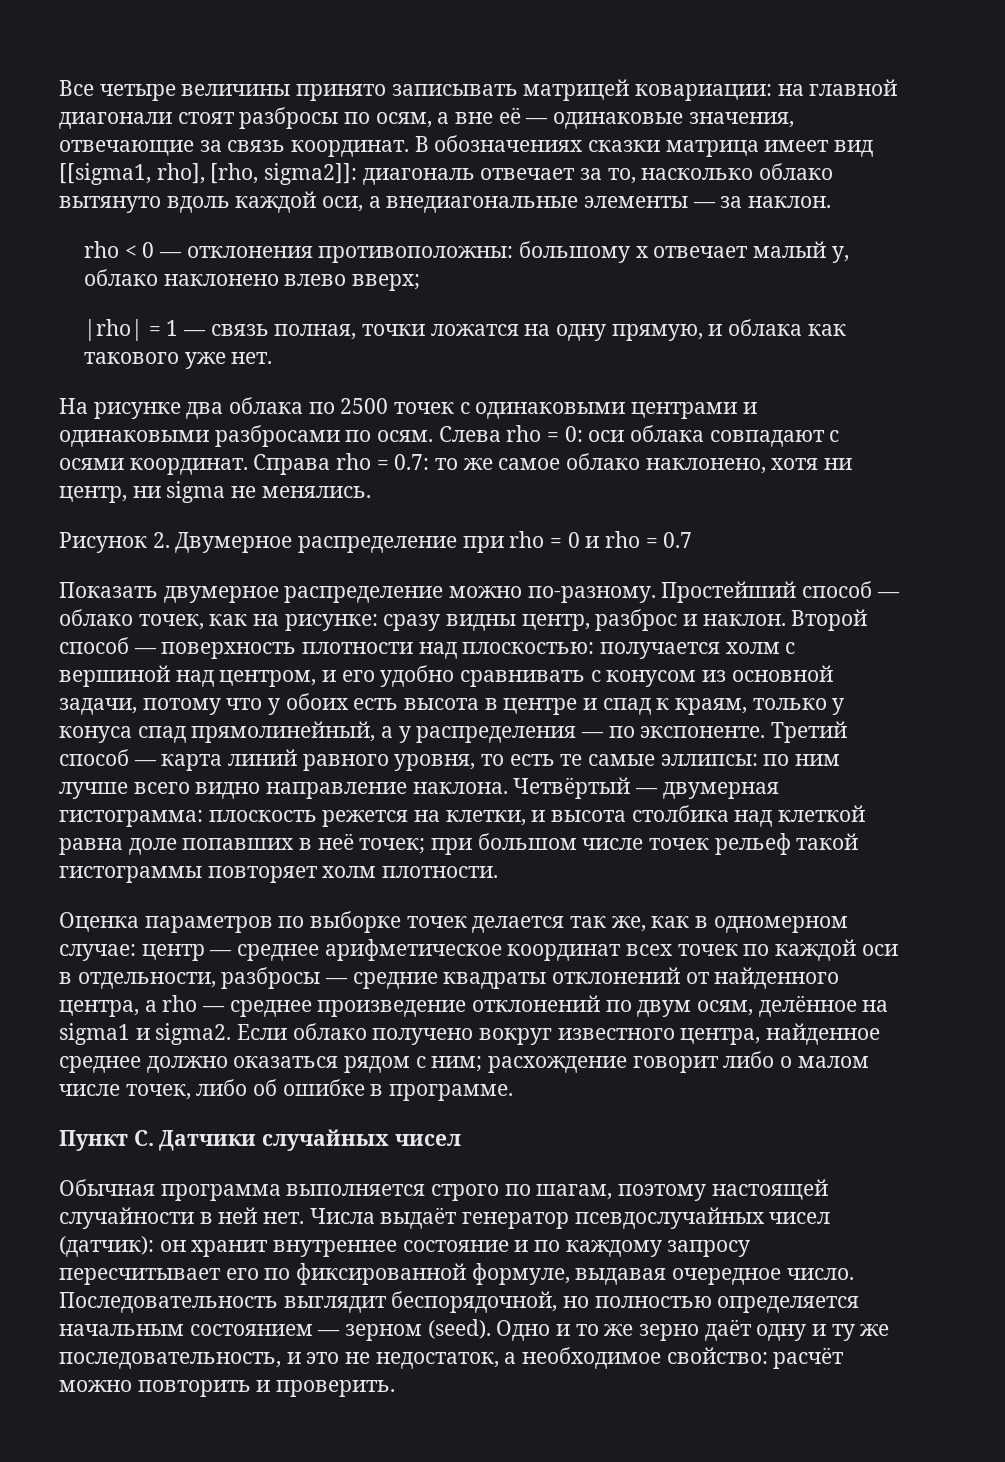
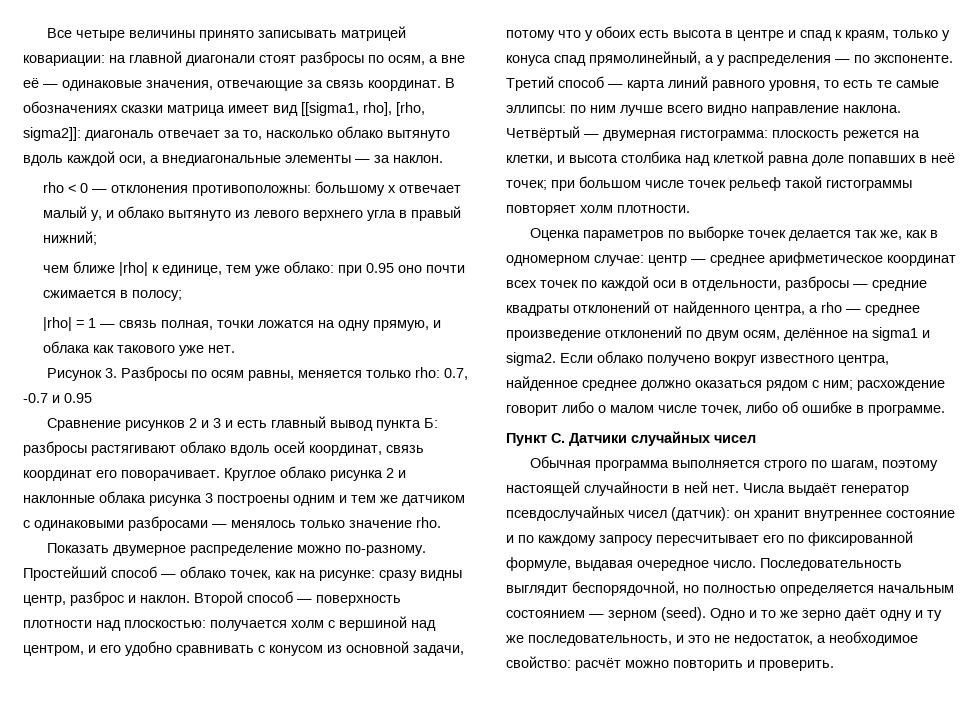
- rho < 0 — отклонения противоположны: большому x отвечает малый y, облако наклонено влево вверх;
+ rho < 0 — отклонения противоположны: большому x отвечает малый y, и облако вытянуто из левого верхнего угла в правый нижний;
+ чем ближе |rho| к единице, тем уже облако: при 0.95 оно почти сжимается в полосу;
- На рисунке два облака по 2500 точек с одинаковыми центрами и одинаковыми разбросами по осям. Слева rho = 0: оси облака совпадают с осями координат. Справа rho = 0.7: то же самое облако наклонено, хотя ни центр, ни sigma не менялись.
- Рисунок 2. Двумерное распределение при rho = 0 и rho = 0.7
+ Рисунок 3. Разбросы по осям равны, меняется только rho: 0.7, -0.7 и 0.95
+ Сравнение рисунков 2 и 3 и есть главный вывод пункта Б: разбросы растягивают облако вдоль осей координат, связь координат его поворачивает. Круглое облако рисунка 2 и наклонные облака рисунка 3 построены одним и тем же датчиком с одинаковыми разбросами — менялось только значение rho.

